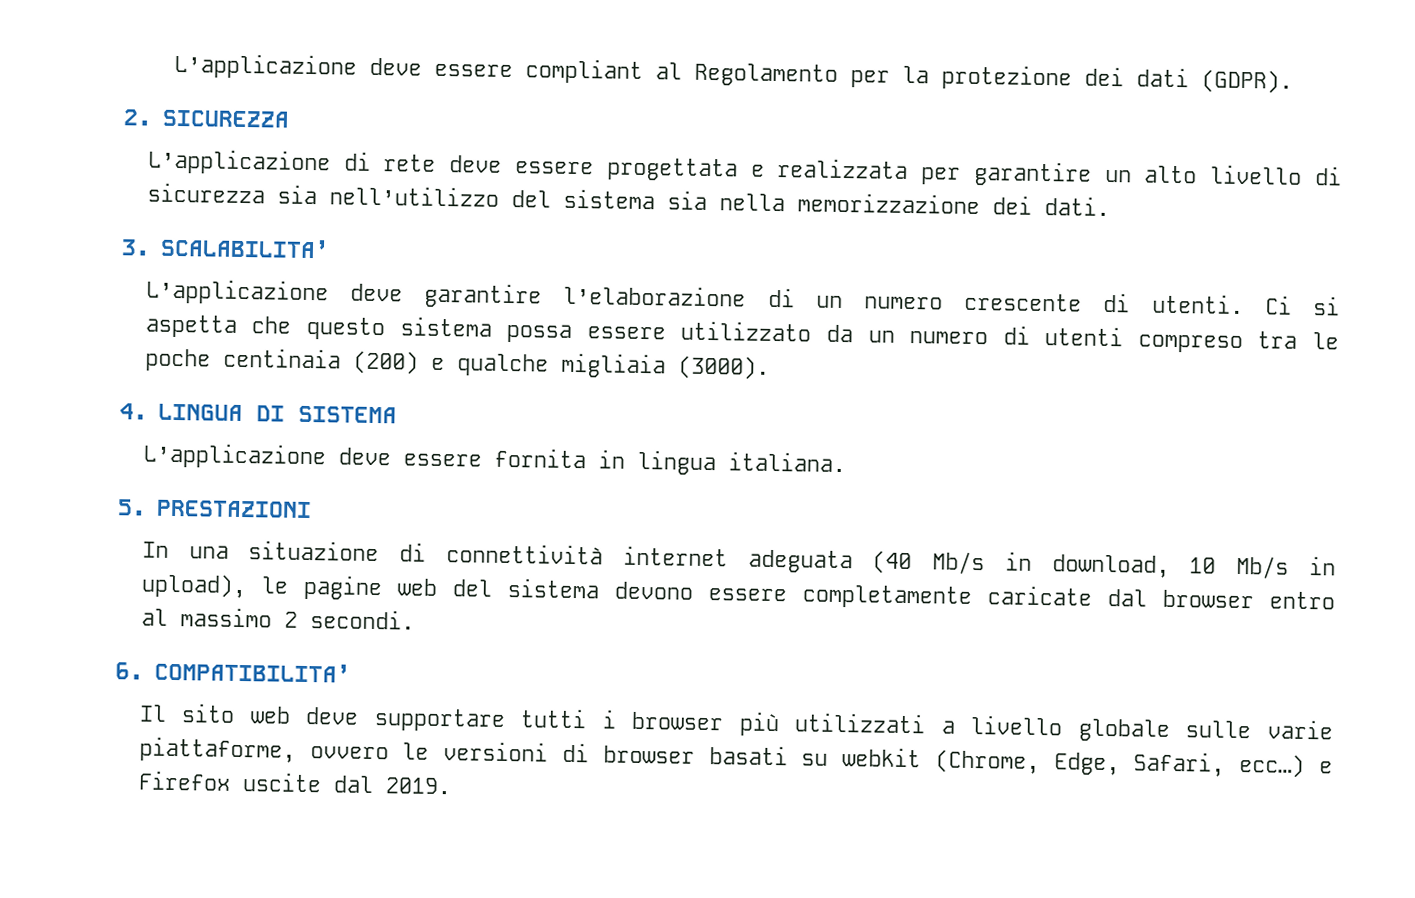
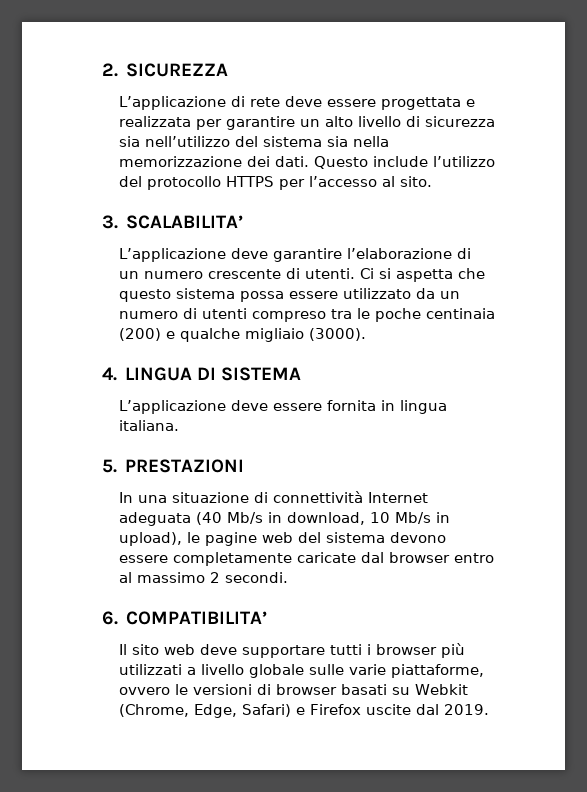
- L’applicazione deve essere compliant al Regolamento per la protezione dei dati (GDPR).
+ Questo include l’utilizzo del protocollo HTTPS per l’accesso al sito.
- Ci si aspetta che questo sistema possa essere utilizzato da un numero di utenti compreso tra le poche centinaia (200) e qualche migliaia (3000).
+ Ci si aspetta che questo sistema possa essere utilizzato da un numero di utenti compreso tra le poche centinaia (200) e qualche migliaio (3000).
- In una situazione di connettività internet adeguata (40 Mb/s in download, 10 Mb/s in upload), le pagine web del sistema devono essere completamente caricate dal browser entro al massimo 2 secondi.
+ In una situazione di connettività Internet adeguata (40 Mb/s in download, 10 Mb/s in upload), le pagine web del sistema devono essere completamente caricate dal browser entro al massimo 2 secondi.
- Il sito web deve supportare tutti i browser più utilizzati a livello globale sulle varie piattaforme, ovvero le versioni di browser basati su webkit (Chrome, Edge, Safari, ecc…) e Firefox uscite dal 2019.
+ Il sito web deve supportare tutti i browser più utilizzati a livello globale sulle varie piattaforme, ovvero le versioni di browser basati su Webkit (Chrome, Edge, Safari) e Firefox uscite dal 2019.

